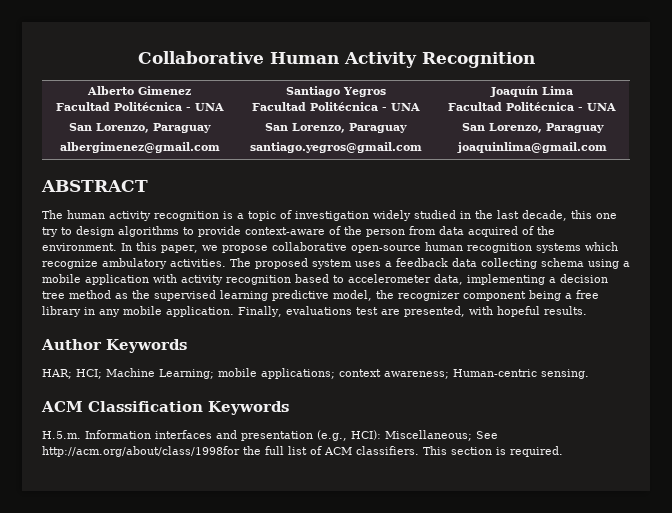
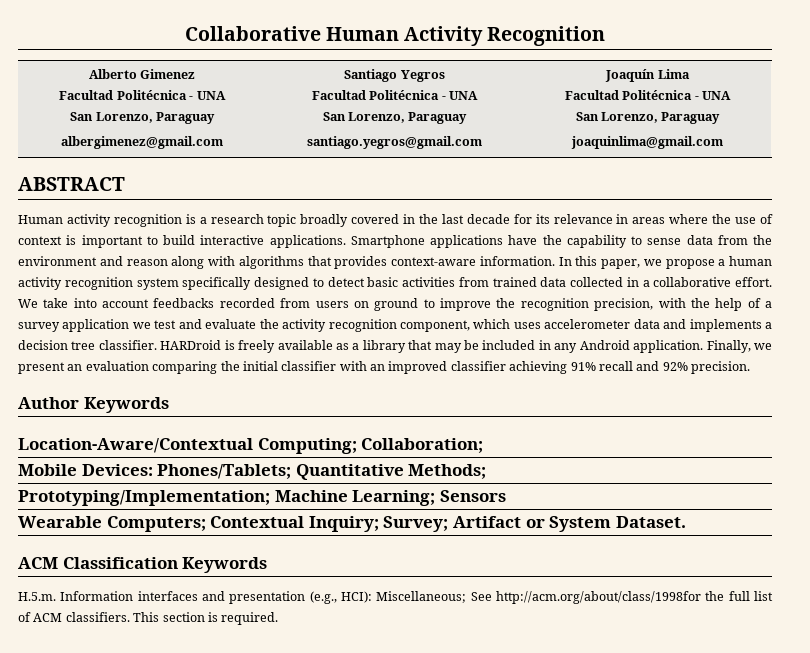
- The human activity recognition is a topic of investigation widely studied in the last decade, this one try to design algorithms to provide context-aware of the person from data acquired of the environment.
+ Human activity recognition is a research topic broadly covered in the last decade for its relevance in areas where the use of context is important to build interactive applications. Smartphone applications have the capability to sense data from the environment and reason along with algorithms that provides context-aware information.
- In this paper, we propose collaborative open-source human recognition systems which recognize ambulatory activities. The proposed system uses a feedback data collecting schema using a mobile application with activity recognition based to accelerometer data, implementing a decision tree method as the supervised learning predictive model, the recognizer component being a free library in any mobile application.
+ In this paper, we propose a human activity recognition system specifically designed to detect basic activities from trained data collected in a collaborative effort. We take into account feedbacks recorded from users on ground to improve the recognition precision, with the help of a survey application we test and evaluate the activity recognition component, which uses accelerometer data and implements a decision tree classifier. HARDroid is freely available as a library that may be included in any Android application.
- Finally, evaluations test are presented, with hopeful results.
+ Finally, we present an evaluation comparing the initial classifier with an improved classifier achieving 91% recall and 92% precision.
  Author Keywords
- HAR; HCI; Machine Learning; mobile applications; context awareness; Human-centric sensing.
+ Location-Aware/Contextual Computing; Collaboration;
+ Mobile Devices: Phones/Tablets; Quantitative Methods;
+ Prototyping/Implementation; Machine Learning; Sensors
+ Wearable Computers; Contextual Inquiry; Survey; Artifact or System Dataset.

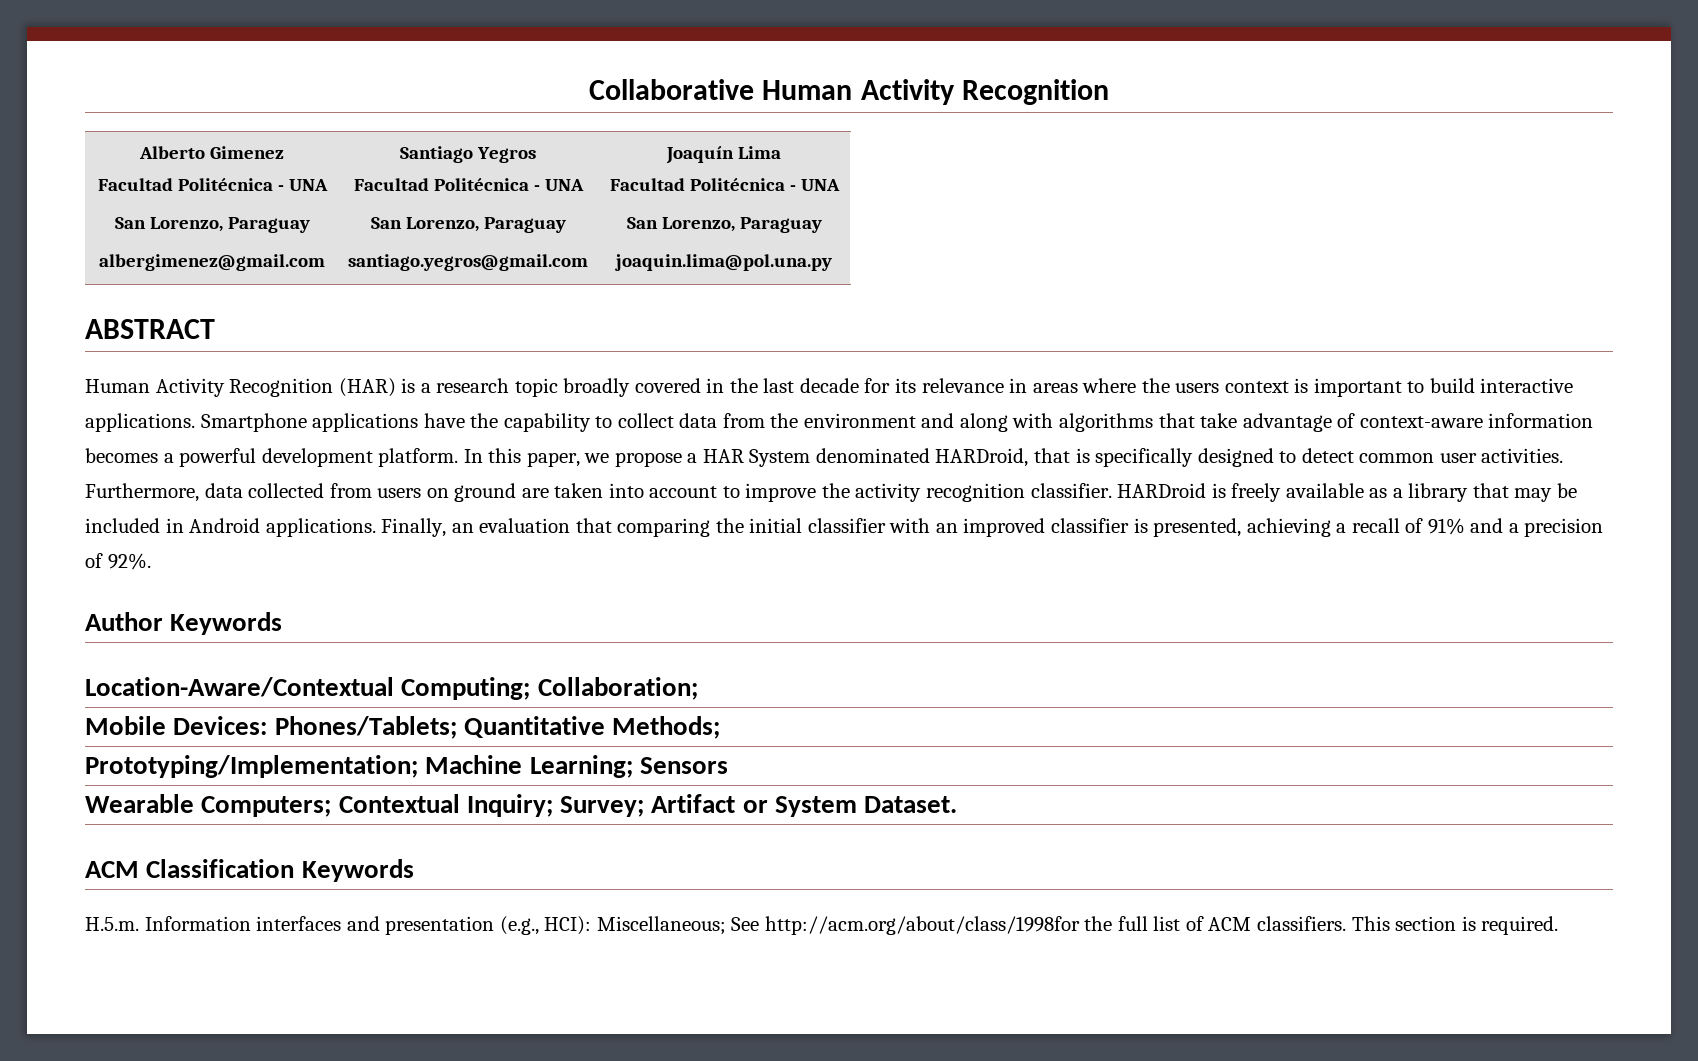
  Alberto Gimenez
  Facultad Politécnica - UNA
  San Lorenzo, Paraguay
  albergimenez@gmail.com | Santiago Yegros
  Facultad Politécnica - UNA
  San Lorenzo, Paraguay
  santiago.yegros@gmail.com | Joaquín Lima
  Facultad Politécnica - UNA
  San Lorenzo, Paraguay
- joaquinlima@gmail.com
+ joaquin.lima@pol.una.py
- Human activity recognition is a research topic broadly covered in the last decade for its relevance in areas where the use of context is important to build interactive applications.
+ Human Activity Recognition (HAR) is a research topic broadly covered in the last decade for its relevance in areas where the users context is important to build interactive applications.
- Smartphone applications have the capability to sense data from the environment and reason along with algorithms that provides context-aware information.
+ Smartphone applications have the capability to collect data from the environment and along with algorithms that take advantage of context-aware information becomes a powerful development platform.
- In this paper, we propose a human activity recognition system specifically designed to detect basic activities from trained data collected in a collaborative effort. We take into account feedbacks recorded from users on ground to improve the recognition precision, with the help of a survey application we test and evaluate the activity recognition component, which uses accelerometer data and implements a decision tree classifier.
+ In this paper, we propose a HAR System denominated HARDroid, that is specifically designed to detect common user activities. Furthermore, data collected from users on ground are taken into account to improve the activity recognition classifier.
- HARDroid is freely available as a library that may be included in any Android application. Finally, we present an evaluation comparing the initial classifier with an improved classifier achieving 91% recall and 92% precision.
+ HARDroid is freely available as a library that may be included in Android applications. Finally, an evaluation that comparing the initial classifier with an improved classifier is presented, achieving a recall of 91% and a precision of 92%.

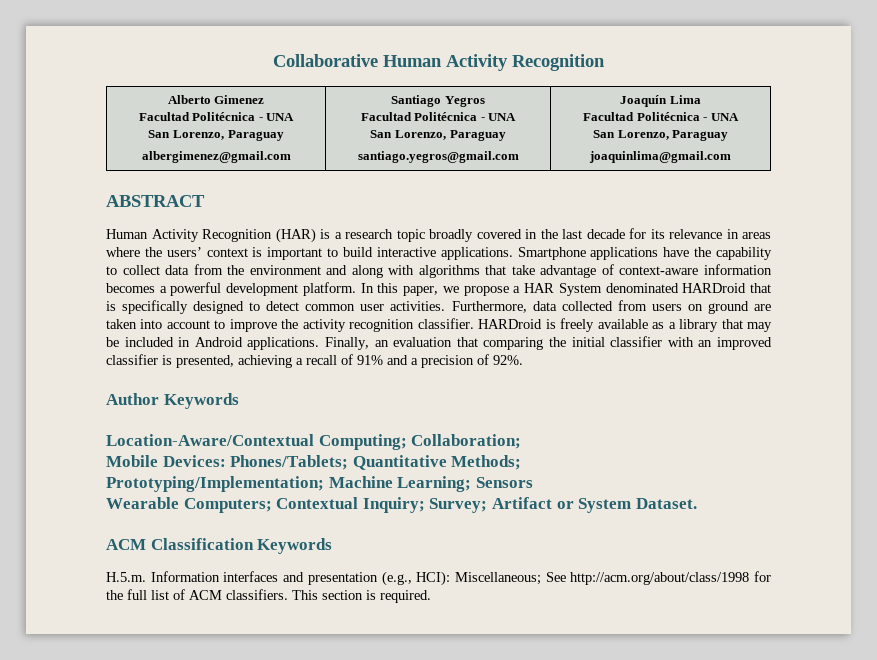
  Alberto Gimenez
  Facultad Politécnica - UNA
  San Lorenzo, Paraguay
  albergimenez@gmail.com | Santiago Yegros
  Facultad Politécnica - UNA
  San Lorenzo, Paraguay
  santiago.yegros@gmail.com | Joaquín Lima
  Facultad Politécnica - UNA
  San Lorenzo, Paraguay
- joaquin.lima@pol.una.py
+ joaquinlima@gmail.com
- Human Activity Recognition (HAR) is a research topic broadly covered in the last decade for its relevance in areas where the users context is important to build interactive applications.
+ Human Activity Recognition (HAR) is a research topic broadly covered in the last decade for its relevance in areas where the users’ context is important to build interactive applications.
- In this paper, we propose a HAR System denominated HARDroid, that is specifically designed to detect common user activities.
+ In this paper, we propose a HAR System denominated HARDroid that is specifically designed to detect common user activities.
- H.5.m. Information interfaces and presentation (e.g., HCI): Miscellaneous; See http://acm.org/about/class/1998for the full list of ACM classifiers.
+ H.5.m. Information interfaces and presentation (e.g., HCI): Miscellaneous; See http://acm.org/about/class/1998 for the full list of ACM classifiers.

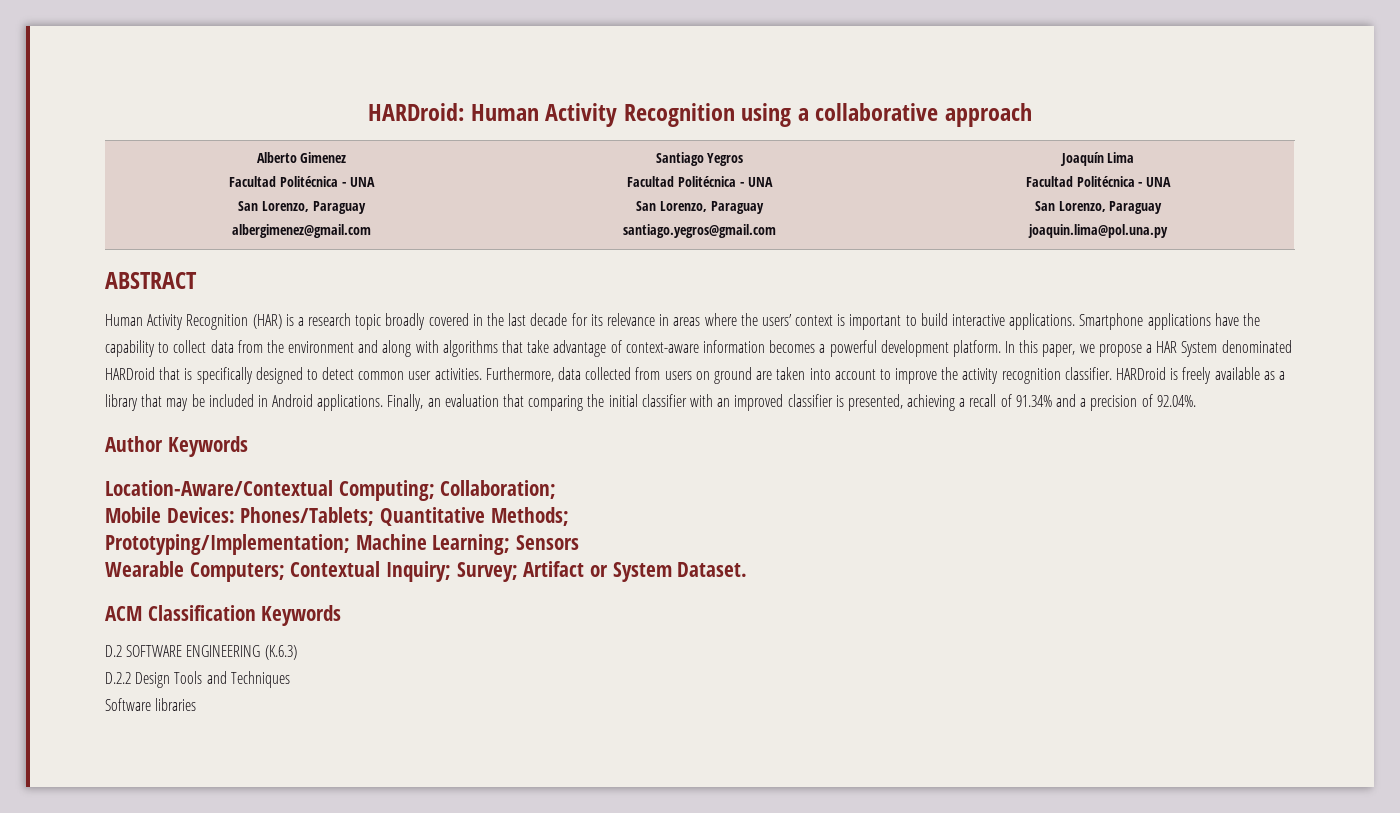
- Collaborative Human Activity Recognition
+ HARDroid: Human Activity Recognition using a collaborative approach
  Alberto Gimenez
  Facultad Politécnica - UNA
  San Lorenzo, Paraguay
  albergimenez@gmail.com | Santiago Yegros
  Facultad Politécnica - UNA
  San Lorenzo, Paraguay
  santiago.yegros@gmail.com | Joaquín Lima
  Facultad Politécnica - UNA
  San Lorenzo, Paraguay
- joaquinlima@gmail.com
+ joaquin.lima@pol.una.py
- Finally, an evaluation that comparing the initial classifier with an improved classifier is presented, achieving a recall of 91% and a precision of 92%.
+ Finally, an evaluation that comparing the initial classifier with an improved classifier is presented, achieving a recall of 91.34% and a precision of 92.04%.
- H.5.m. Information interfaces and presentation (e.g., HCI): Miscellaneous; See http://acm.org/about/class/1998 for the full list of ACM classifiers. This section is required.
+ D.2 SOFTWARE ENGINEERING (K.6.3)
+ D.2.2 Design Tools and Techniques
+ Software libraries

